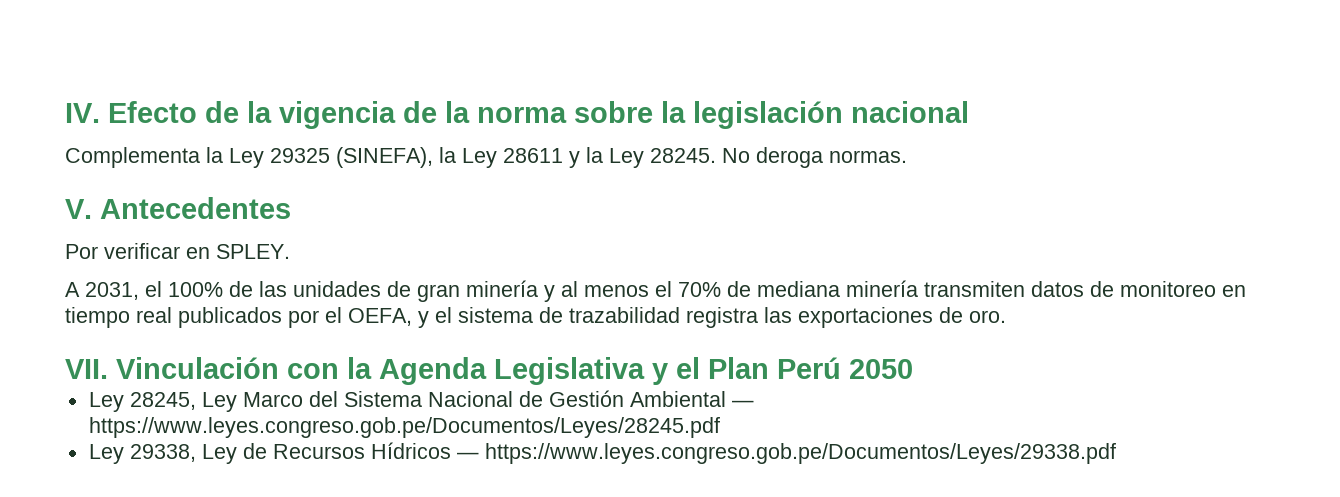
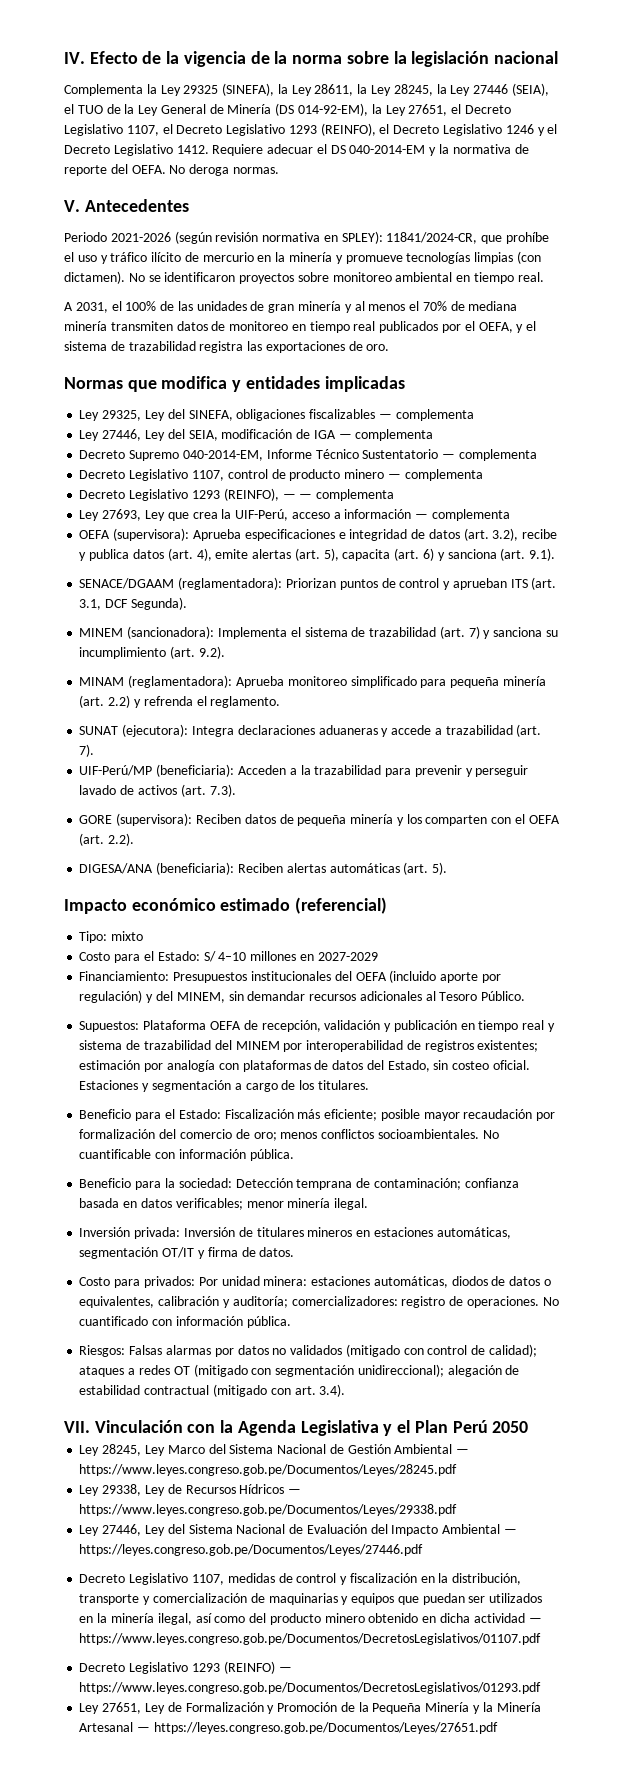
- Complementa la Ley 29325 (SINEFA), la Ley 28611 y la Ley 28245.
+ Complementa la Ley 29325 (SINEFA), la Ley 28611, la Ley 28245, la Ley 27446 (SEIA), el TUO de la Ley General de Minería (DS 014-92-EM), la Ley 27651, el Decreto Legislativo 1107, el Decreto Legislativo 1293 (REINFO), el Decreto Legislativo 1246 y el Decreto Legislativo 1412. Requiere adecuar el DS 040-2014-EM y la normativa de reporte del OEFA.
- Por verificar en SPLEY.
+ Periodo 2021-2026 (según revisión normativa en SPLEY): 11841/2024-CR, que prohíbe el uso y tráfico ilícito de mercurio en la minería y promueve tecnologías limpias (con dictamen). No se identificaron proyectos sobre monitoreo ambiental en tiempo real.
+ Normas que modifica y entidades implicadas
+ Ley 29325, Ley del SINEFA, obligaciones fiscalizables — complementa
+ Ley 27446, Ley del SEIA, modificación de IGA — complementa
+ Decreto Supremo 040-2014-EM, Informe Técnico Sustentatorio — complementa
+ Decreto Legislativo 1107, control de producto minero — complementa
+ Decreto Legislativo 1293 (REINFO), — — complementa
+ Ley 27693, Ley que crea la UIF-Perú, acceso a información — complementa
+ OEFA (supervisora): Aprueba especificaciones e integridad de datos (art. 3.2), recibe y publica datos (art. 4), emite alertas (art. 5), capacita (art. 6) y sanciona (art. 9.1).
+ SENACE/DGAAM (reglamentadora): Priorizan puntos de control y aprueban ITS (art. 3.1, DCF Segunda).
+ MINEM (sancionadora): Implementa el sistema de trazabilidad (art. 7) y sanciona su incumplimiento (art. 9.2).
+ MINAM (reglamentadora): Aprueba monitoreo simplificado para pequeña minería (art. 2.2) y refrenda el reglamento.
+ SUNAT (ejecutora): Integra declaraciones aduaneras y accede a trazabilidad (art. 7).
+ UIF-Perú/MP (beneficiaria): Acceden a la trazabilidad para prevenir y perseguir lavado de activos (art. 7.3).
+ GORE (supervisora): Reciben datos de pequeña minería y los comparten con el OEFA (art. 2.2).
+ DIGESA/ANA (beneficiaria): Reciben alertas automáticas (art. 5).
+ Impacto económico estimado (referencial)
+ Tipo: mixto
+ Costo para el Estado: S/ 4–10 millones en 2027-2029
+ Financiamiento: Presupuestos institucionales del OEFA (incluido aporte por regulación) y del MINEM, sin demandar recursos adicionales al Tesoro Público.
+ Supuestos: Plataforma OEFA de recepción, validación y publicación en tiempo real y sistema de trazabilidad del MINEM por interoperabilidad de registros existentes; estimación por analogía con plataformas de datos del Estado, sin costeo oficial. Estaciones y segmentación a cargo de los titulares.
+ Beneficio para el Estado: Fiscalización más eficiente; posible mayor recaudación por formalización del comercio de oro; menos conflictos socioambientales. No cuantificable con información pública.
+ Beneficio para la sociedad: Detección temprana de contaminación; confianza basada en datos verificables; menor minería ilegal.
+ Inversión privada: Inversión de titulares mineros en estaciones automáticas, segmentación OT/IT y firma de datos.
+ Costo para privados: Por unidad minera: estaciones automáticas, diodos de datos o equivalentes, calibración y auditoría; comercializadores: registro de operaciones. No cuantificado con información pública.
+ Riesgos: Falsas alarmas por datos no validados (mitigado con control de calidad); ataques a redes OT (mitigado con segmentación unidireccional); alegación de estabilidad contractual (mitigado con art. 3.4).
+ Ley 27446, Ley del Sistema Nacional de Evaluación del Impacto Ambiental — https://leyes.congreso.gob.pe/Documentos/Leyes/27446.pdf
+ Decreto Legislativo 1107, medidas de control y fiscalización en la distribución, transporte y comercialización de maquinarias y equipos que puedan ser utilizados en la minería ilegal, así como del producto minero obtenido en dicha actividad — https://www.leyes.congreso.gob.pe/Documentos/DecretosLegislativos/01107.pdf
+ Decreto Legislativo 1293 (REINFO) — https://www.leyes.congreso.gob.pe/Documentos/DecretosLegislativos/01293.pdf
+ Ley 27651, Ley de Formalización y Promoción de la Pequeña Minería y la Minería Artesanal — https://leyes.congreso.gob.pe/Documentos/Leyes/27651.pdf

